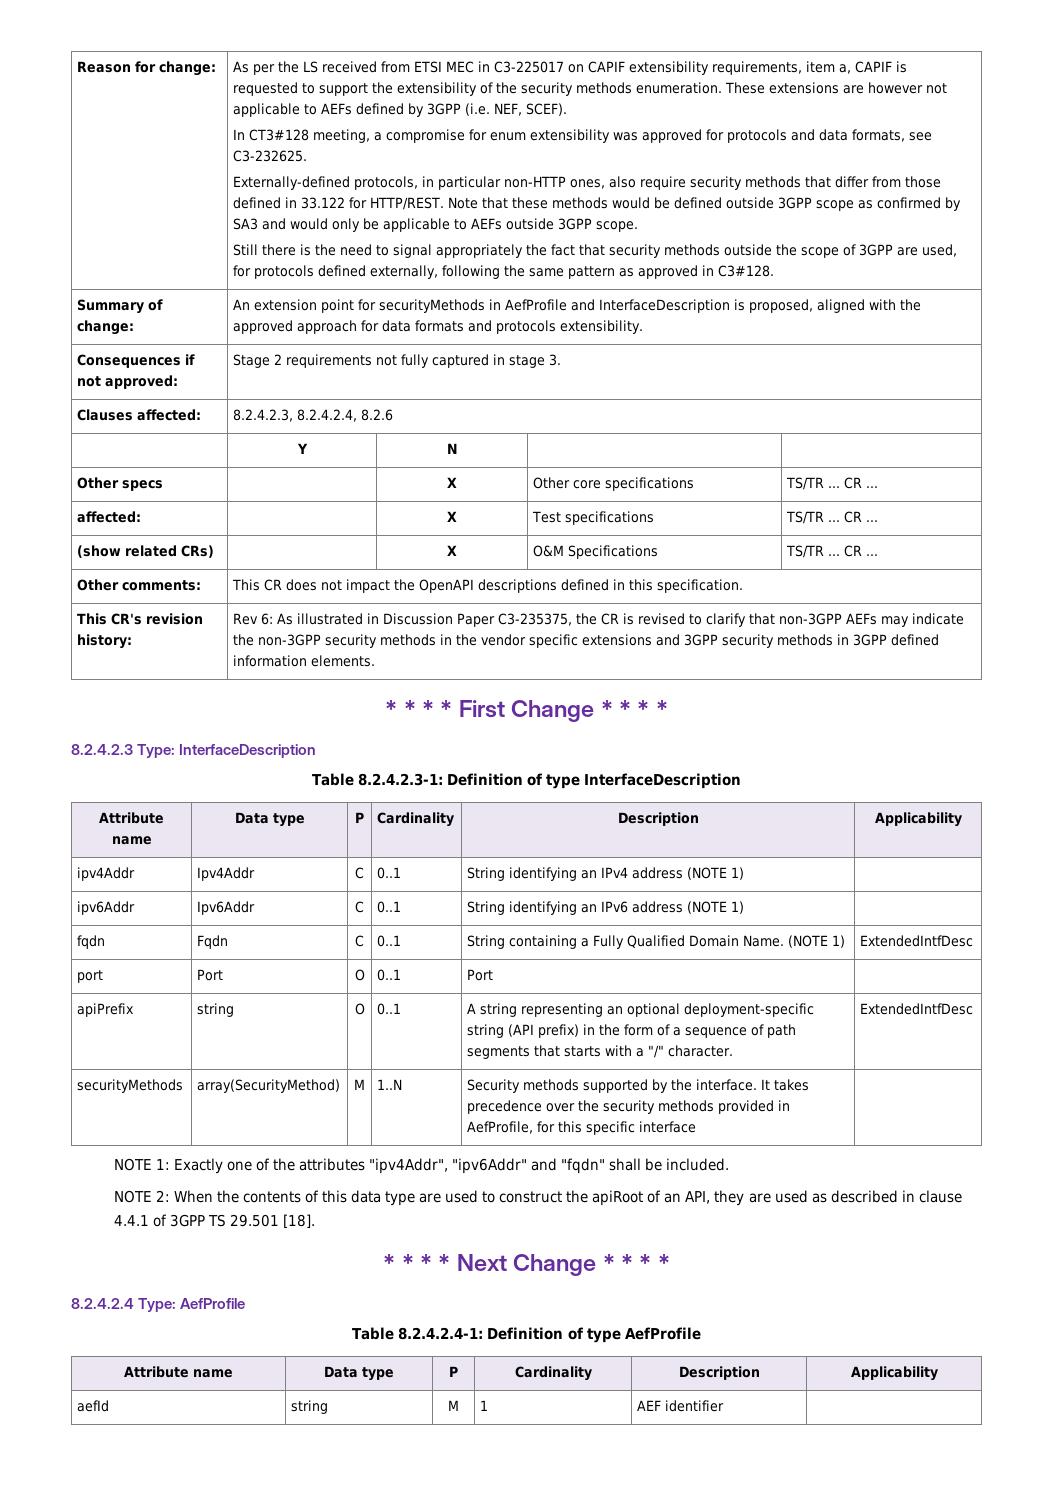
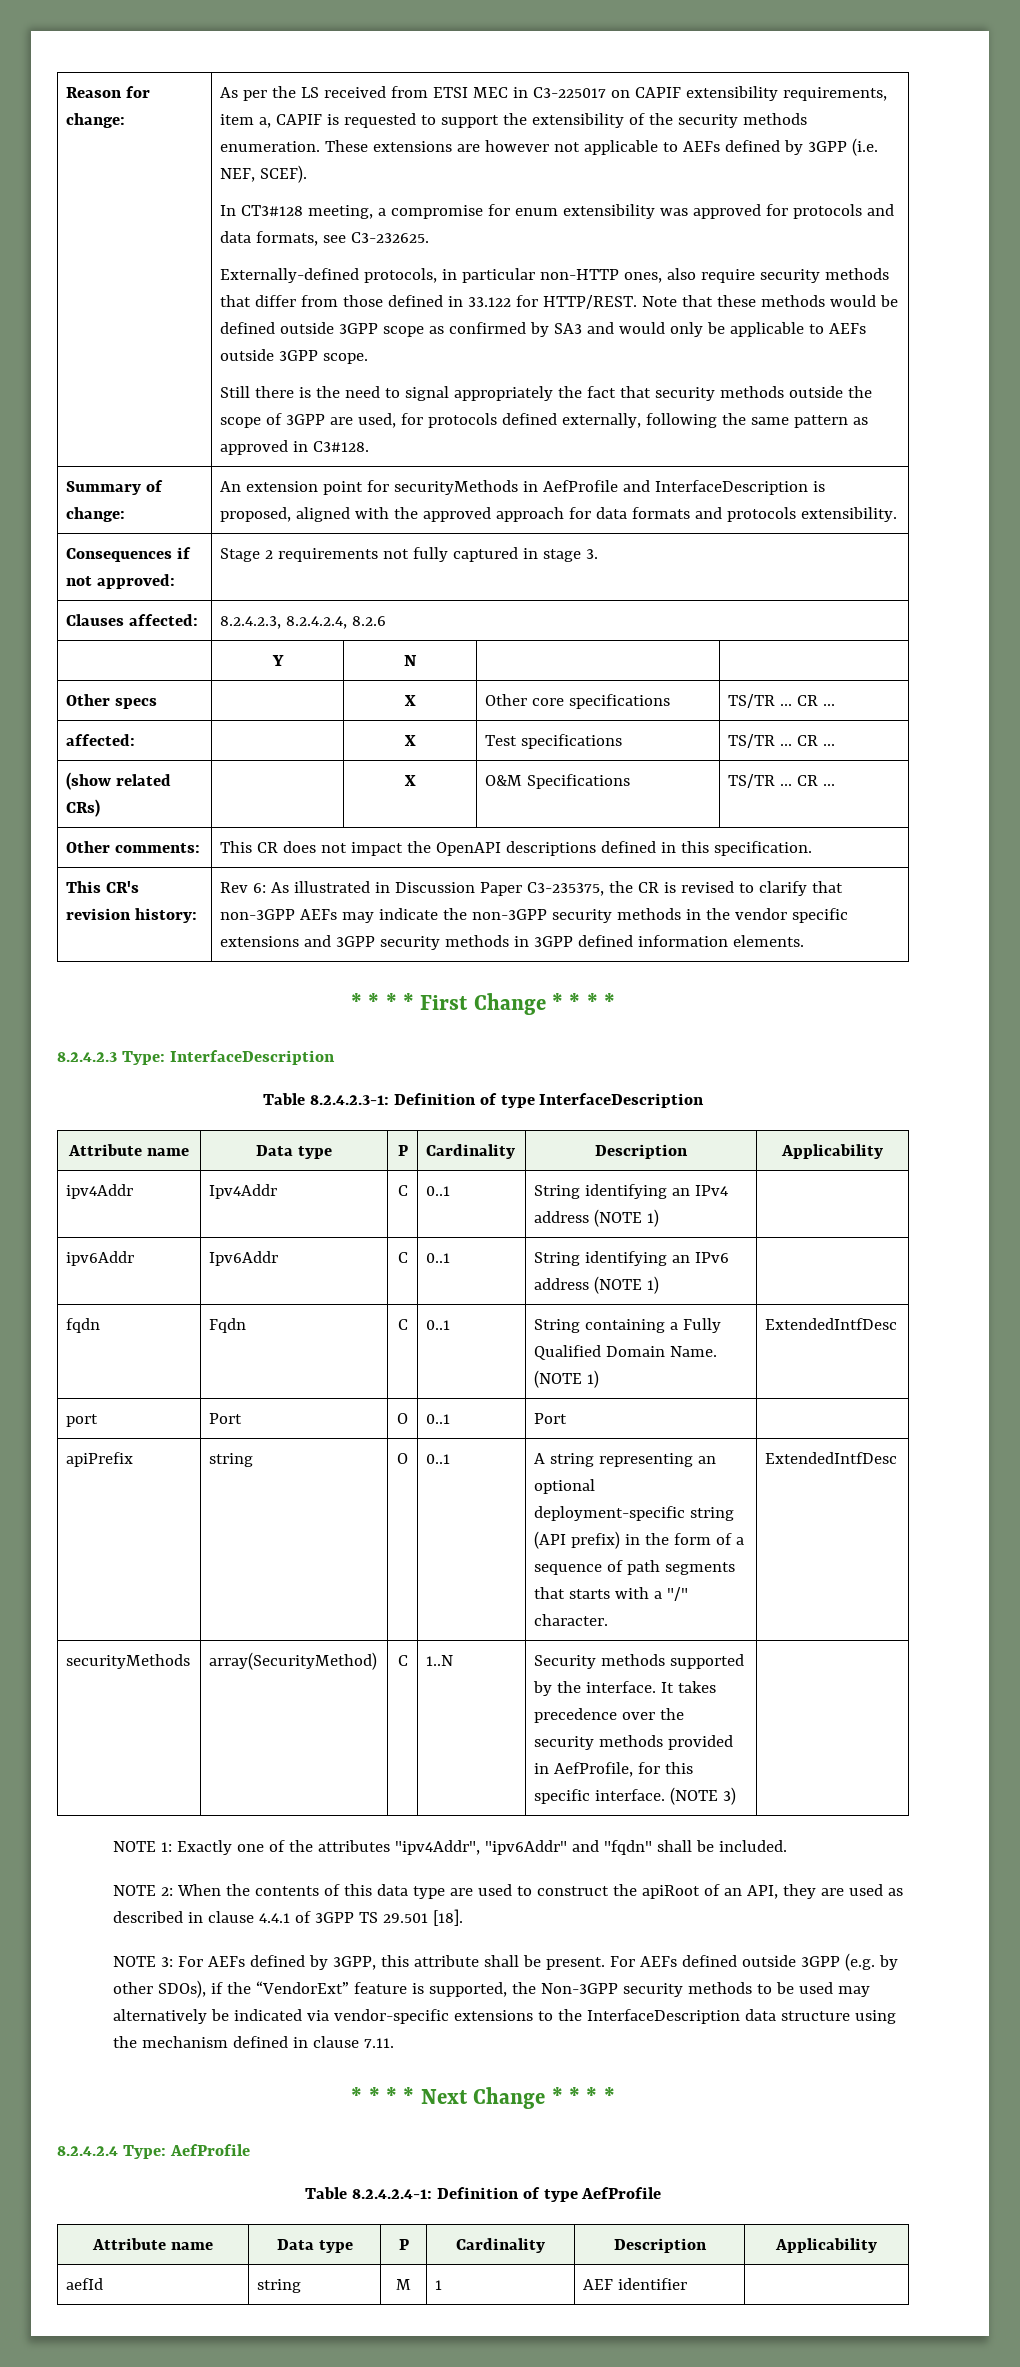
- securityMethods | array(SecurityMethod) | M | 1..N | Security methods supported by the interface. It takes precedence over the security methods provided in AefProfile, for this specific interface |
+ securityMethods | array(SecurityMethod) | C | 1..N | Security methods supported by the interface. It takes precedence over the security methods provided in AefProfile, for this specific interface. (NOTE 3) |
+ NOTE 3: For AEFs defined by 3GPP, this attribute shall be present. For AEFs defined outside 3GPP (e.g. by other SDOs), if the “VendorExt” feature is supported, the Non-3GPP security methods to be used may alternatively be indicated via vendor-specific extensions to the InterfaceDescription data structure using the mechanism defined in clause 7.11.

